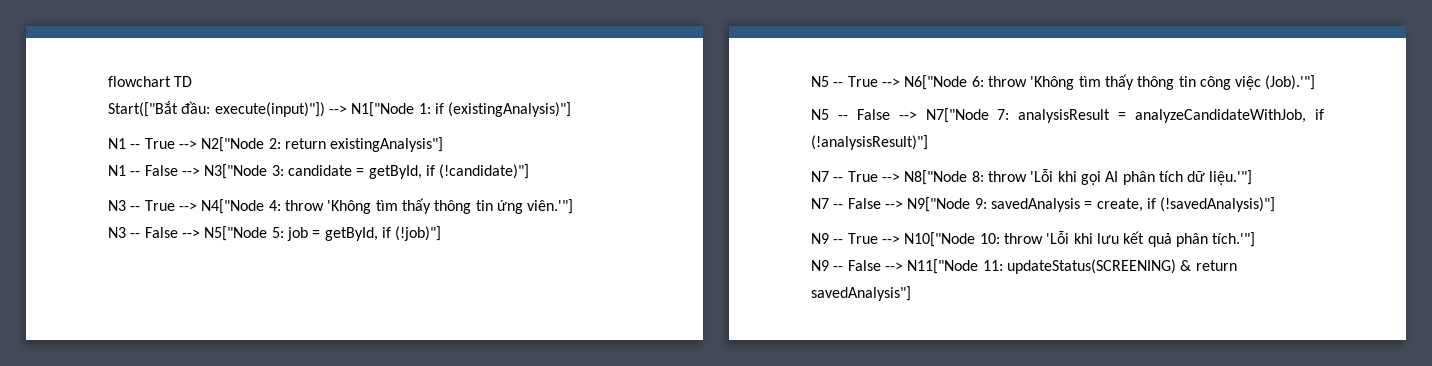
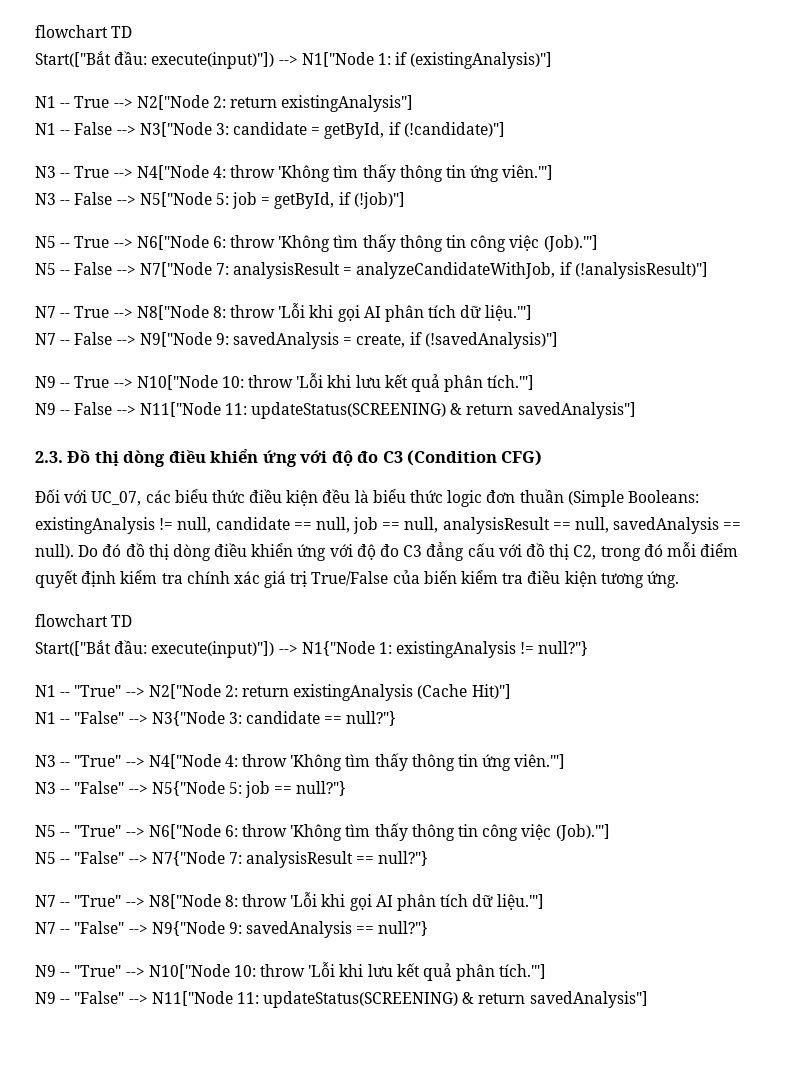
+ 2.3. Đồ thị dòng điều khiển ứng với độ đo C3 (Condition CFG)
+ Đối với UC_07, các biểu thức điều kiện đều là biểu thức logic đơn thuần (Simple Booleans: existingAnalysis != null, candidate == null, job == null, analysisResult == null, savedAnalysis == null). Do đó đồ thị dòng điều khiển ứng với độ đo C3 đẳng cấu với đồ thị C2, trong đó mỗi điểm quyết định kiểm tra chính xác giá trị True/False của biến kiểm tra điều kiện tương ứng.
+ flowchart TD
+ Start(["Bắt đầu: execute(input)"]) --> N1{"Node 1: existingAnalysis != null?"}
+ N1 -- "True" --> N2["Node 2: return existingAnalysis (Cache Hit)"]
+ N1 -- "False" --> N3{"Node 3: candidate == null?"}
+ N3 -- "True" --> N4["Node 4: throw 'Không tìm thấy thông tin ứng viên.'"]
+ N3 -- "False" --> N5{"Node 5: job == null?"}
+ N5 -- "True" --> N6["Node 6: throw 'Không tìm thấy thông tin công việc (Job).'"]
+ N5 -- "False" --> N7{"Node 7: analysisResult == null?"}
+ N7 -- "True" --> N8["Node 8: throw 'Lỗi khi gọi AI phân tích dữ liệu.'"]
+ N7 -- "False" --> N9{"Node 9: savedAnalysis == null?"}
+ N9 -- "True" --> N10["Node 10: throw 'Lỗi khi lưu kết quả phân tích.'"]
+ N9 -- "False" --> N11["Node 11: updateStatus(SCREENING) & return savedAnalysis"]

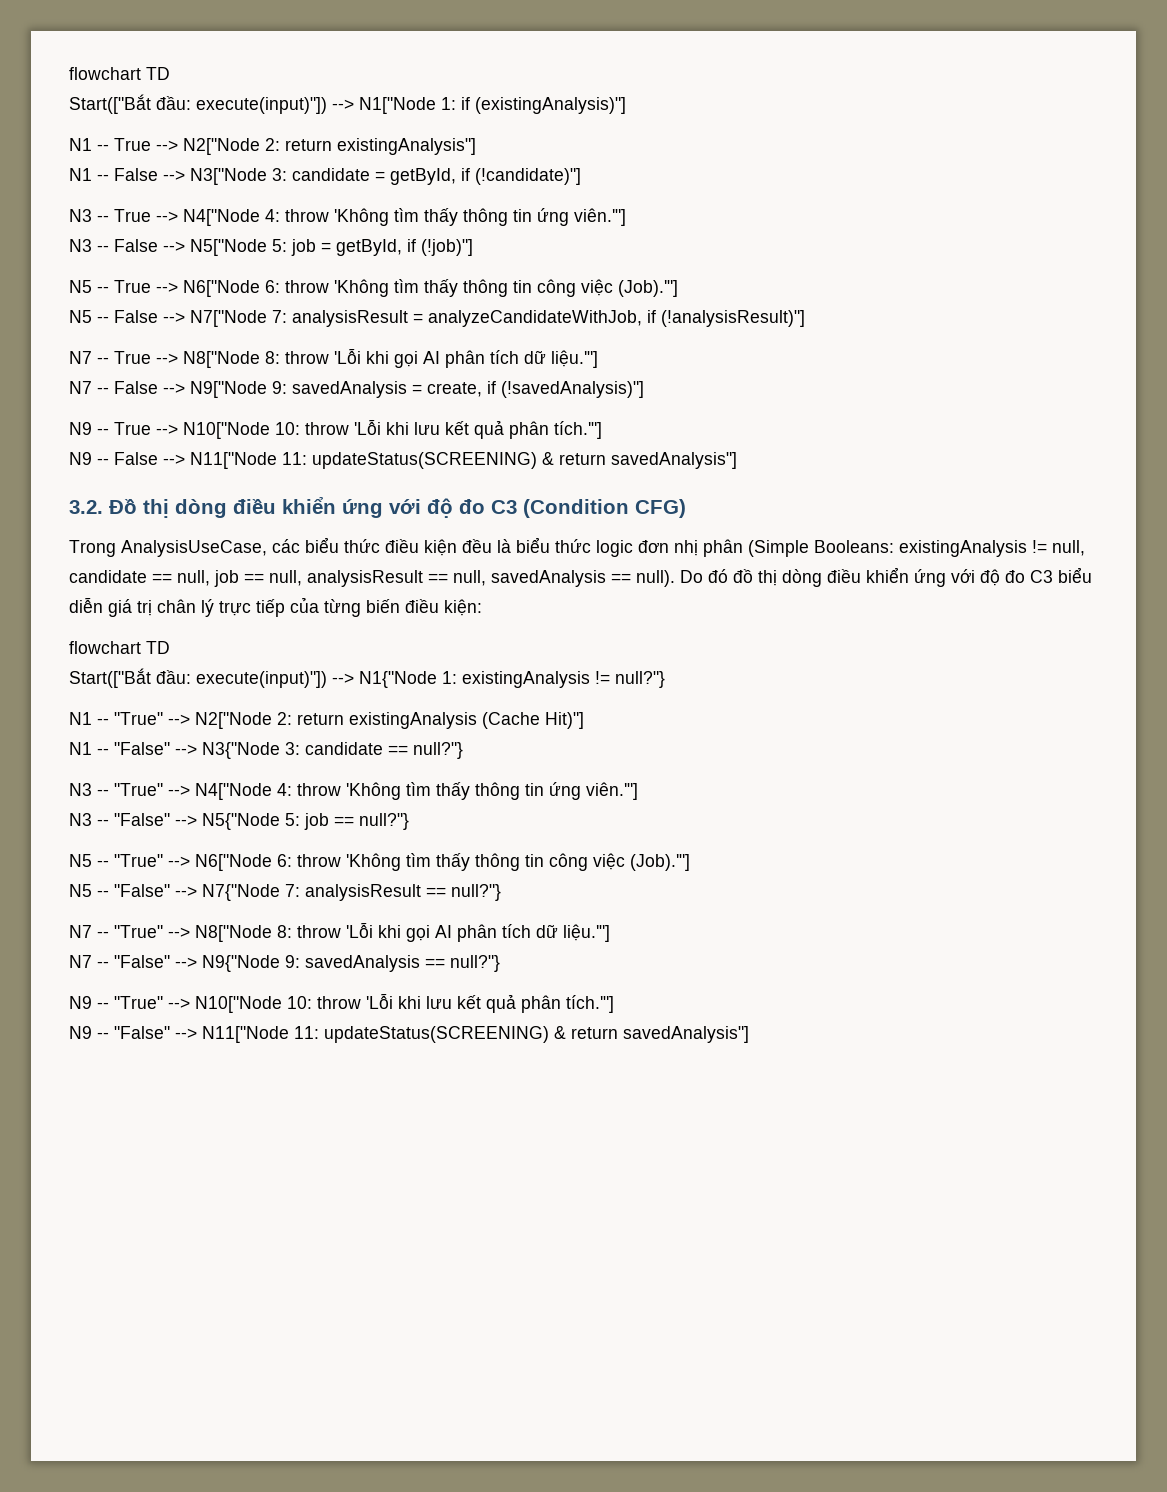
- 2.3. Đồ thị dòng điều khiển ứng với độ đo C3 (Condition CFG)
+ 3.2. Đồ thị dòng điều khiển ứng với độ đo C3 (Condition CFG)
- Đối với UC_07, các biểu thức điều kiện đều là biểu thức logic đơn thuần (Simple Booleans: existingAnalysis != null, candidate == null, job == null, analysisResult == null, savedAnalysis == null).
+ Trong AnalysisUseCase, các biểu thức điều kiện đều là biểu thức logic đơn nhị phân (Simple Booleans: existingAnalysis != null, candidate == null, job == null, analysisResult == null, savedAnalysis == null).
- Do đó đồ thị dòng điều khiển ứng với độ đo C3 đẳng cấu với đồ thị C2, trong đó mỗi điểm quyết định kiểm tra chính xác giá trị True/False của biến kiểm tra điều kiện tương ứng.
+ Do đó đồ thị dòng điều khiển ứng với độ đo C3 biểu diễn giá trị chân lý trực tiếp của từng biến điều kiện:

